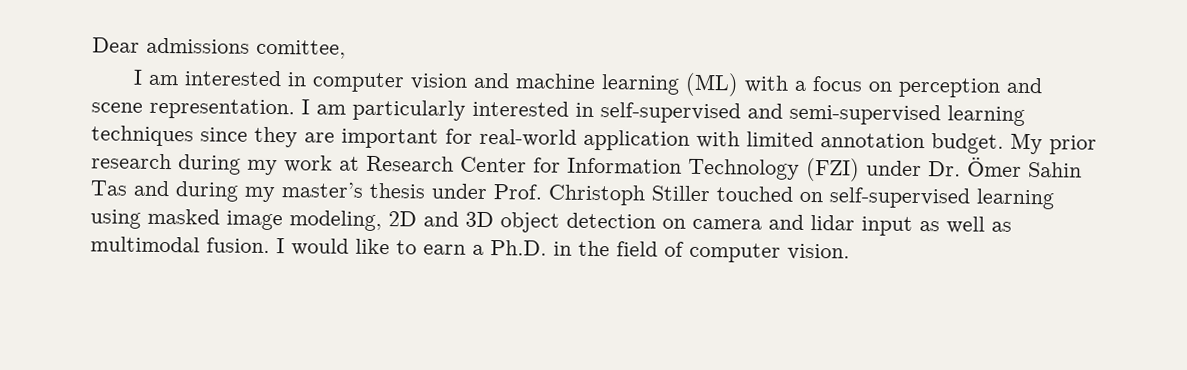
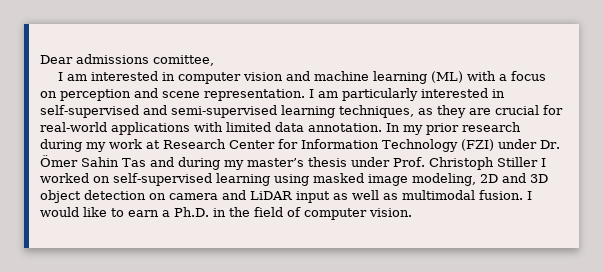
- I am particularly interested in self-supervised and semi-supervised learning techniques since they are important for real-world application with limited annotation budget. My prior research during my work at Research Center for Information Technology (FZI) under Dr. Ömer Sahin Tas and during my master’s thesis under Prof. Christoph Stiller touched on self-supervised learning using masked image modeling, 2D and 3D object detection on camera and lidar input as well as multimodal fusion.
+ I am particularly interested in self-supervised and semi-supervised learning techniques, as they are crucial for real-world applications with limited data annotation. In my prior research during my work at Research Center for Information Technology (FZI) under Dr. Ömer Sahin Tas and during my master’s thesis under Prof. Christoph Stiller I worked on self-supervised learning using masked image modeling, 2D and 3D object detection on camera and LiDAR input as well as multimodal fusion.

